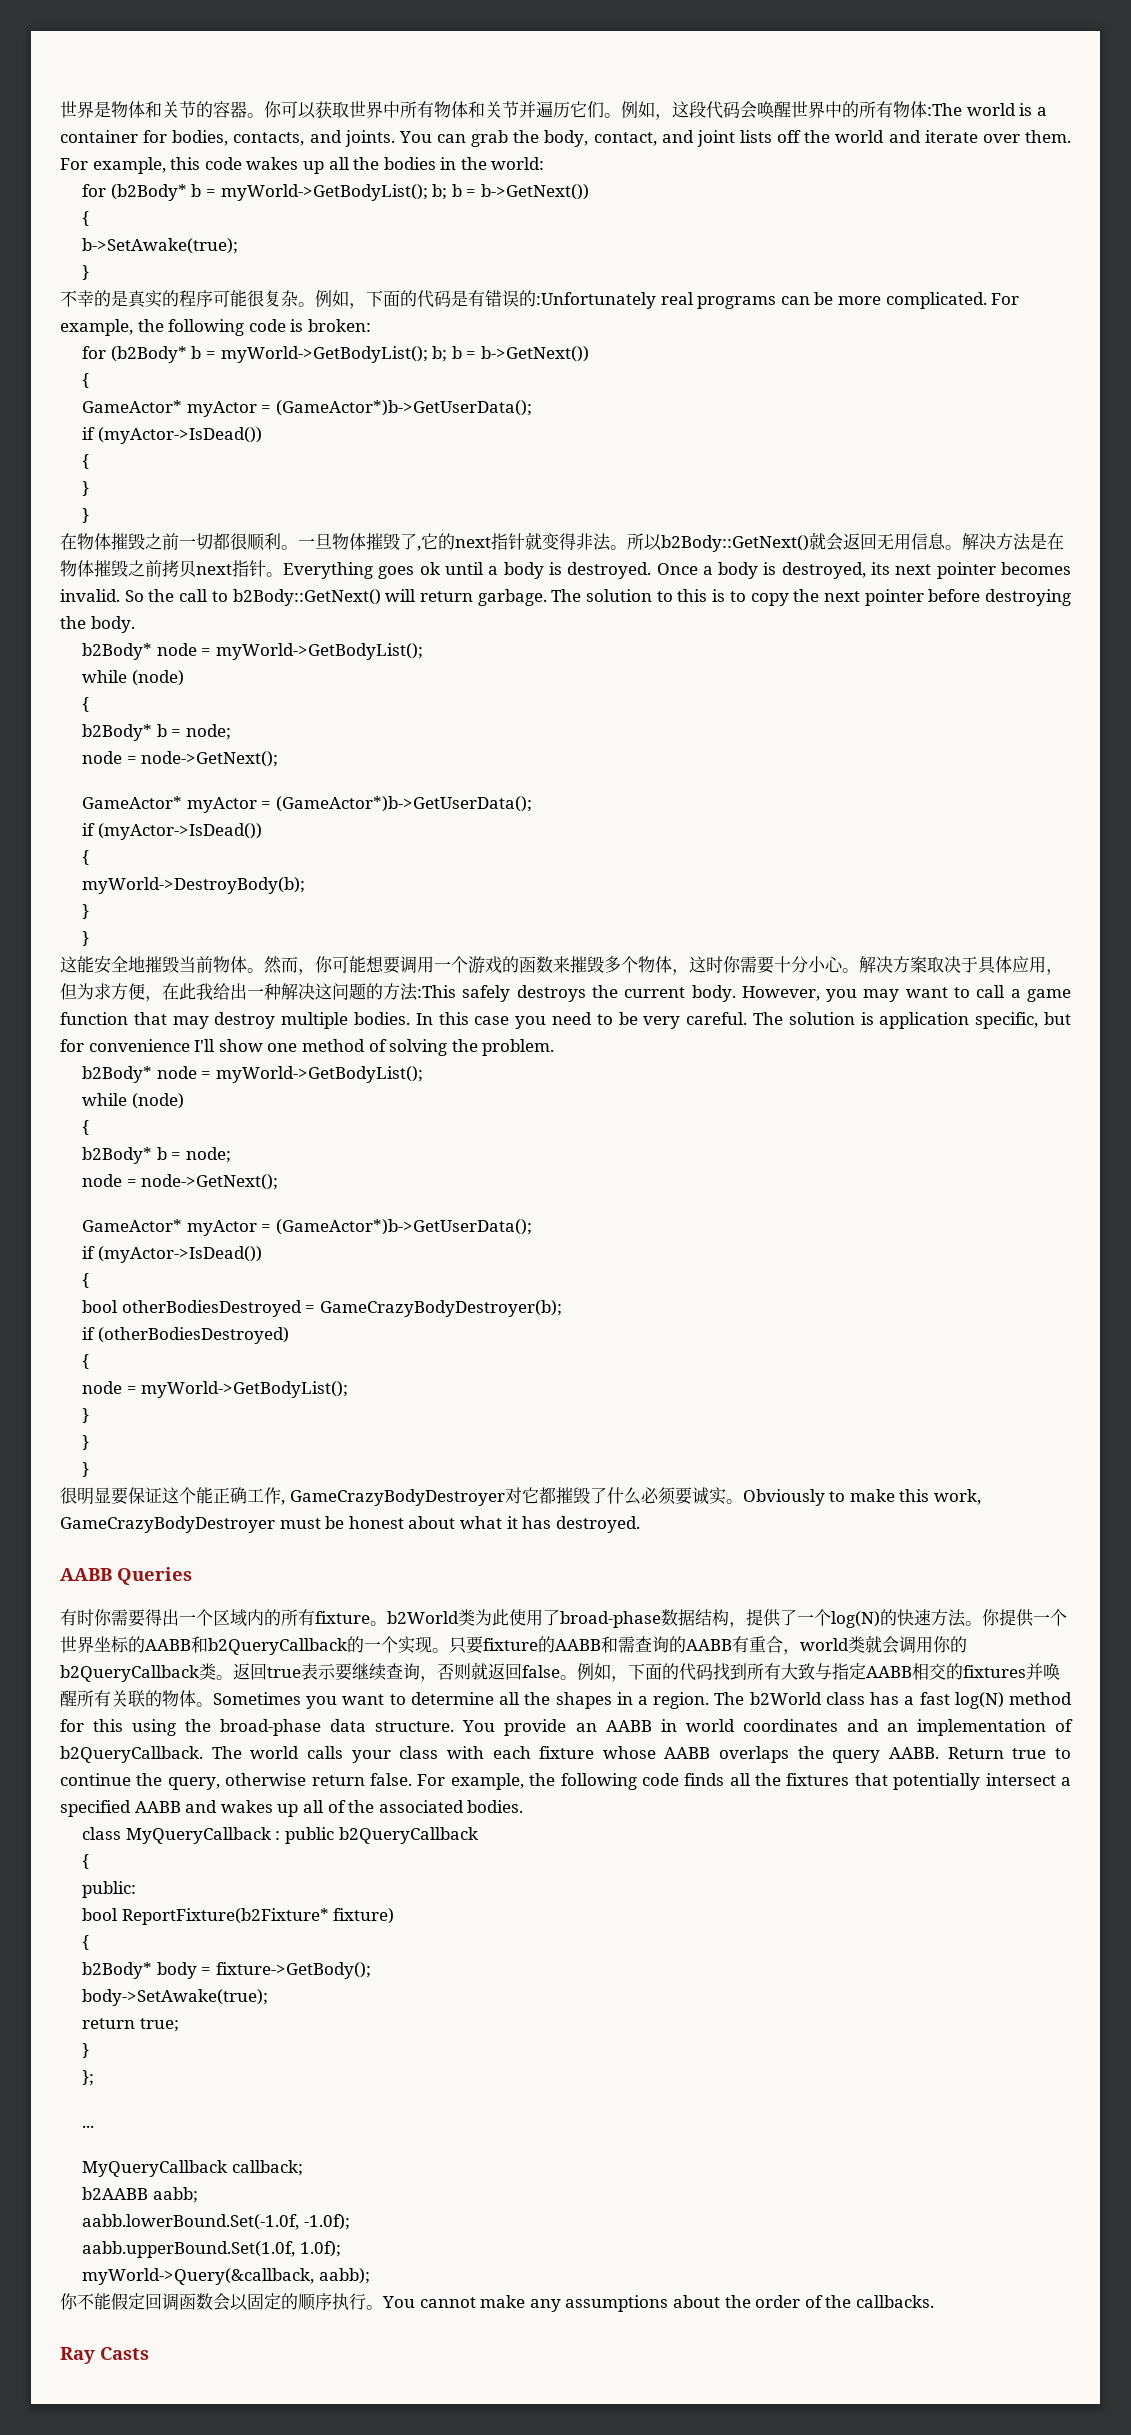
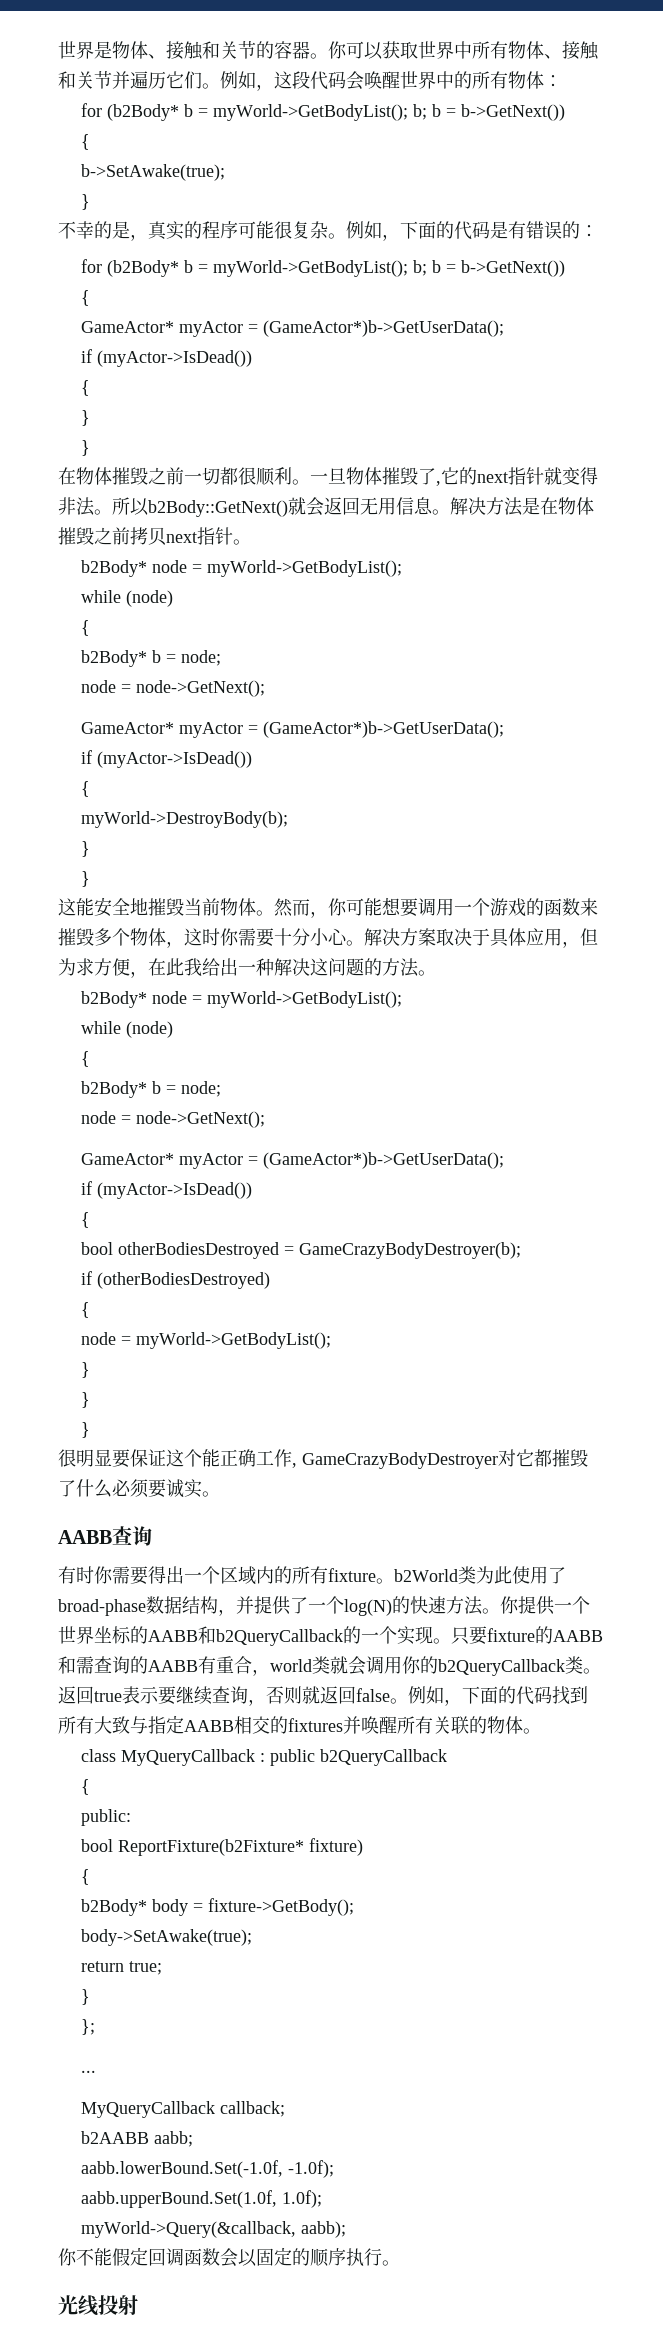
- 世界是物体和关节的容器。
+ 世界是物体、接触和关节的容器。
- 你可以获取世界中所有物体和关节并遍历它们。
+ 你可以获取世界中所有物体、接触和关节并遍历它们。
- 例如，这段代码会唤醒世界中的所有物体:The world is a container for bodies, contacts, and joints. You can grab the body, contact, and joint lists off the world and iterate over them. For example, this code wakes up all the bodies in the world:
+ 例如，这段代码会唤醒世界中的所有物体：
- 不幸的是真实的程序可能很复杂。
+ 不幸的是，真实的程序可能很复杂。
- 例如，下面的代码是有错误的:Unfortunately real programs can be more complicated. For example, the following code is broken:
+ 例如，下面的代码是有错误的：
- Everything goes ok until a body is destroyed. Once a body is destroyed, its next pointer becomes invalid. So the call to b2Body::GetNext() will return garbage. The solution to this is to copy the next pointer before destroying the body.
- 解决方案取决于具体应用，但为求方便，在此我给出一种解决这问题的方法:This safely destroys the current body. However, you may want to call a game function that may destroy multiple bodies. In this case you need to be very careful. The solution is application specific, but for convenience I'll show one method of solving the problem.
+ 解决方案取决于具体应用，但为求方便，在此我给出一种解决这问题的方法。
- 很明显要保证这个能正确工作, GameCrazyBodyDestroyer对它都摧毁了什么必须要诚实。Obviously to make this work, GameCrazyBodyDestroyer must be honest about what it has destroyed.
- AABB Queries
+ 很明显要保证这个能正确工作, GameCrazyBodyDestroyer对它都摧毁了什么必须要诚实。
+ AABB查询
- 有时你需要得出一个区域内的所有fixture。b2World类为此使用了broad-phase数据结构，提供了一个log(N)的快速方法。
+ 有时你需要得出一个区域内的所有fixture。b2World类为此使用了broad-phase数据结构，并提供了一个log(N)的快速方法。
- Sometimes you want to determine all the shapes in a region. The b2World class has a fast log(N) method for this using the broad-phase data structure. You provide an AABB in world coordinates and an implementation of b2QueryCallback. The world calls your class with each fixture whose AABB overlaps the query AABB. Return true to continue the query, otherwise return false. For example, the following code finds all the fixtures that potentially intersect a specified AABB and wakes up all of the associated bodies.
- 你不能假定回调函数会以固定的顺序执行。You cannot make any assumptions about the order of the callbacks.
- Ray Casts
+ 你不能假定回调函数会以固定的顺序执行。
+ 光线投射

